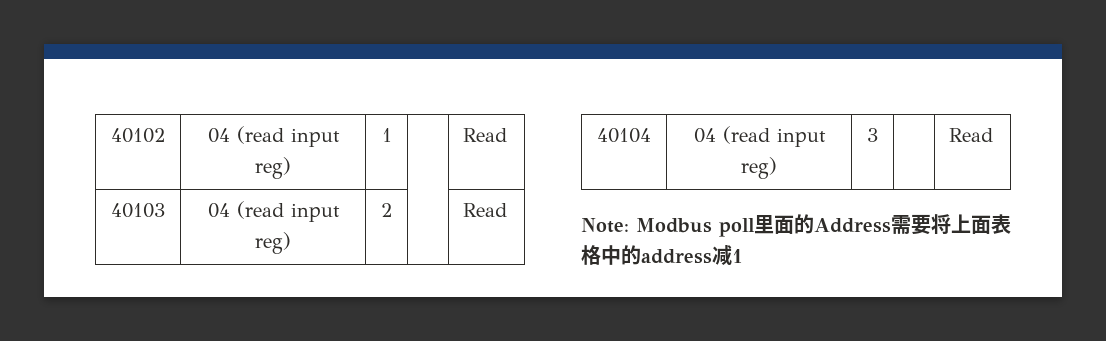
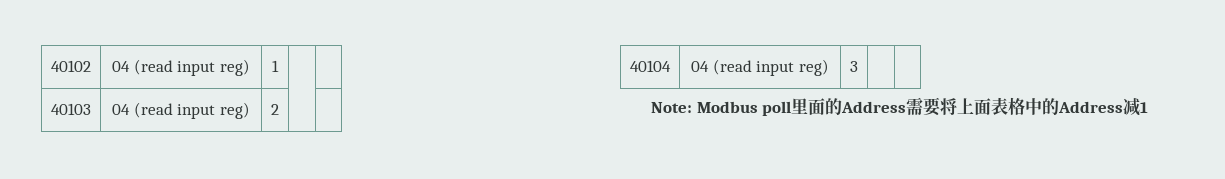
- 40102 | 04 (read input reg) | 1 | | Read
+ 40102 | 04 (read input reg) | 1 | |
- 40103 | 04 (read input reg) | 2 | | Read
+ 40103 | 04 (read input reg) | 2 | |
- 40104 | 04 (read input reg) | 3 | | Read
+ 40104 | 04 (read input reg) | 3 | |
- Note: Modbus poll里面的Address需要将上面表格中的address减1
+ Note: Modbus poll里面的Address需要将上面表格中的Address减1

